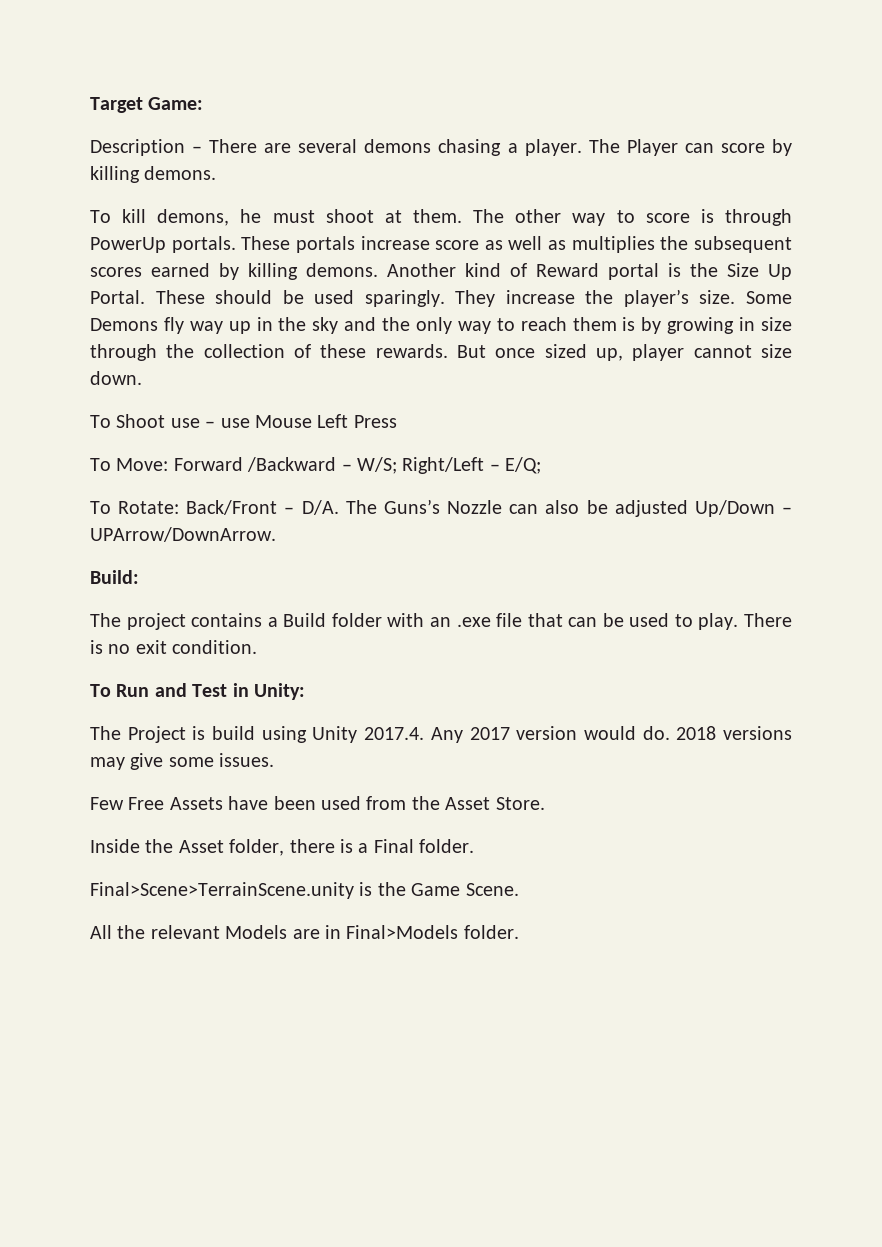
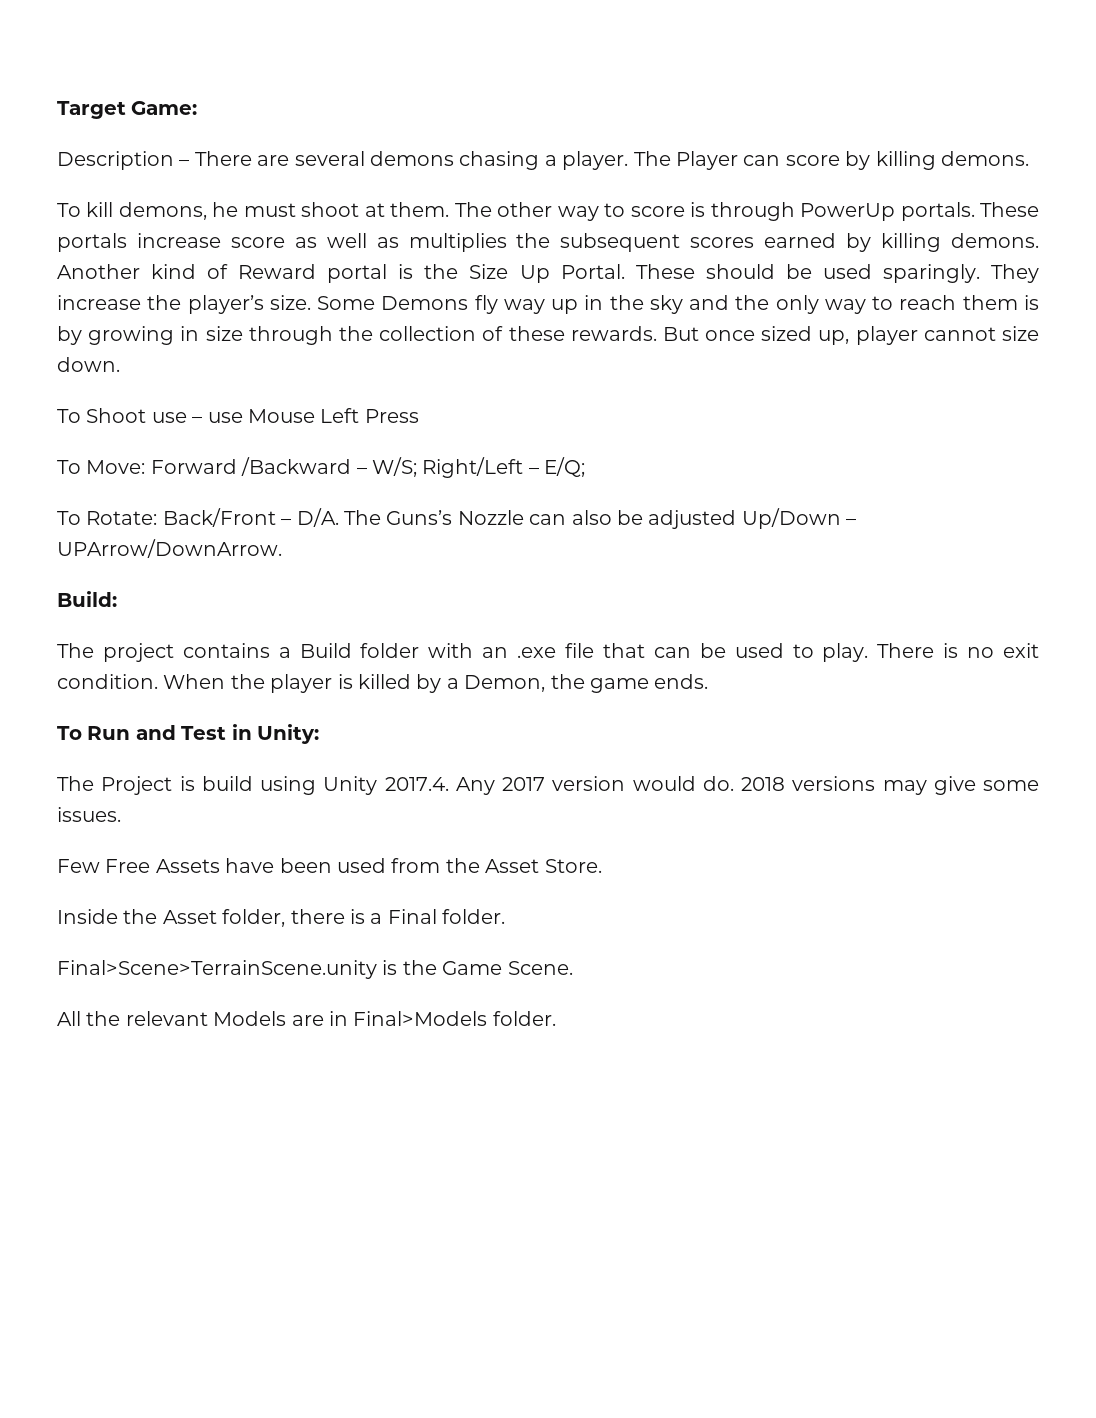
+ When the player is killed by a Demon, the game ends.

